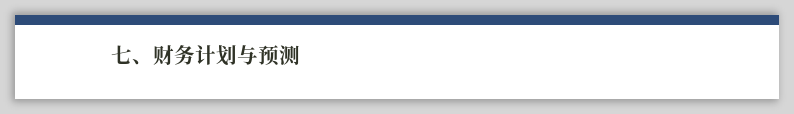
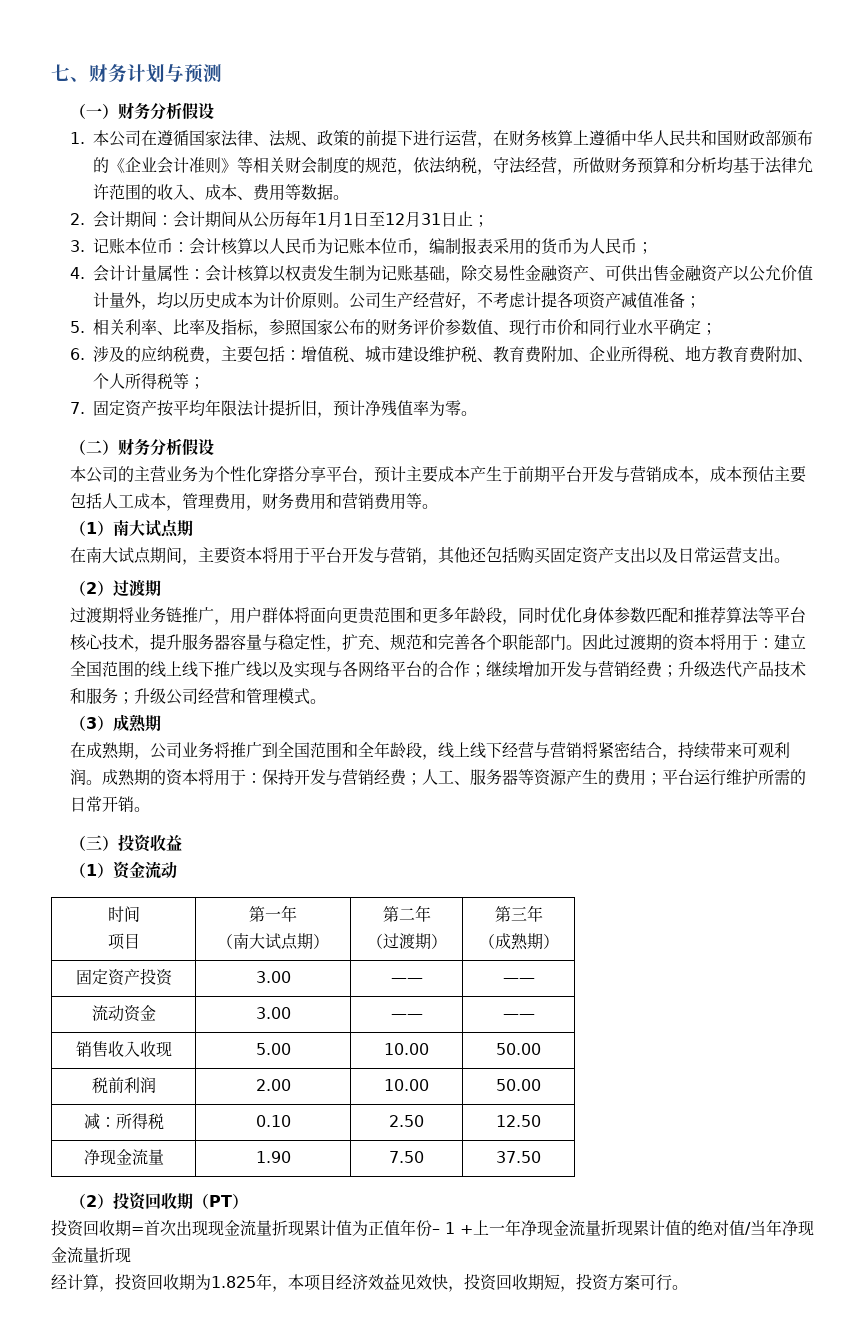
+ （一）财务分析假设
+ 1.本公司在遵循国家法律、法规、政策的前提下进行运营，在财务核算上遵循中华人民共和国财政部颁布的《企业会计准则》等相关财会制度的规范，依法纳税，守法经营，所做财务预算和分析均基于法律允许范围的收入、成本、费用等数据。
+ 2.会计期间：会计期间从公历每年1月1日至12月31日止；
+ 3.记账本位币：会计核算以人民币为记账本位币，编制报表采用的货币为人民币；
+ 4.会计计量属性：会计核算以权责发生制为记账基础，除交易性金融资产、可供出售金融资产以公允价值计量外，均以历史成本为计价原则。公司生产经营好，不考虑计提各项资产减值准备；
+ 5.相关利率、比率及指标，参照国家公布的财务评价参数值、现行市价和同行业水平确定；
+ 6.涉及的应纳税费，主要包括：增值税、城市建设维护税、教育费附加、企业所得税、地方教育费附加、个人所得税等；
+ 7.固定资产按平均年限法计提折旧，预计净残值率为零。
+ （二）财务分析假设
+ 本公司的主营业务为个性化穿搭分享平台，预计主要成本产生于前期平台开发与营销成本，成本预估主要包括人工成本，管理费用，财务费用和营销费用等。
+ （1）南大试点期
+ 在南大试点期间，主要资本将用于平台开发与营销，其他还包括购买固定资产支出以及日常运营支出。
+ （2）过渡期
+ 过渡期将业务链推广，用户群体将面向更贵范围和更多年龄段，同时优化身体参数匹配和推荐算法等平台核心技术，提升服务器容量与稳定性，扩充、规范和完善各个职能部门。因此过渡期的资本将用于：建立全国范围的线上线下推广线以及实现与各网络平台的合作；继续增加开发与营销经费；升级迭代产品技术和服务；升级公司经营和管理模式。
+ （3）成熟期
+ 在成熟期，公司业务将推广到全国范围和全年龄段，线上线下经营与营销将紧密结合，持续带来可观利润。成熟期的资本将用于：保持开发与营销经费；人工、服务器等资源产生的费用；平台运行维护所需的日常开销。
+ （三）投资收益
+ （1）资金流动
+ 时间
+ 项目 | 第一年
+ （南大试点期） | 第二年
+ （过渡期） | 第三年
+ （成熟期）
+ 固定资产投资 | 3.00 | —— | ——
+ 流动资金 | 3.00 | —— | ——
+ 销售收入收现 | 5.00 | 10.00 | 50.00
+ 税前利润 | 2.00 | 10.00 | 50.00
+ 减：所得税 | 0.10 | 2.50 | 12.50
+ 净现金流量 | 1.90 | 7.50 | 37.50
+ （2）投资回收期（PT）
+ 投资回收期=首次出现现金流量折现累计值为正值年份– 1 +上一年净现金流量折现累计值的绝对值/当年净现金流量折现
+ 经计算，投资回收期为1.825年，本项目经济效益见效快，投资回收期短，投资方案可行。

